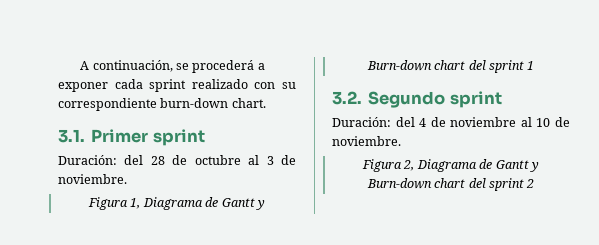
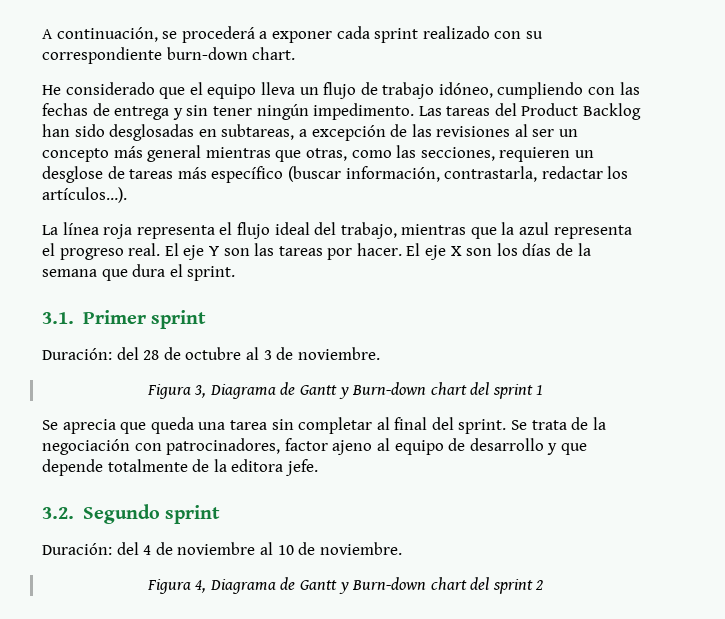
+ He considerado que el equipo lleva un flujo de trabajo idóneo, cumpliendo con las fechas de entrega y sin tener ningún impedimento. Las tareas del Product Backlog han sido desglosadas en subtareas, a excepción de las revisiones al ser un concepto más general mientras que otras, como las secciones, requieren un desglose de tareas más específico (buscar información, contrastarla, redactar los artículos…).
+ La línea roja representa el flujo ideal del trabajo, mientras que la azul representa el progreso real. El eje Y son las tareas por hacer. El eje X son los días de la semana que dura el sprint.
- Figura 1, Diagrama de Gantt y Burn-down chart del sprint 1
+ Figura 3, Diagrama de Gantt y Burn-down chart del sprint 1
+ Se aprecia que queda una tarea sin completar al final del sprint. Se trata de la negociación con patrocinadores, factor ajeno al equipo de desarrollo y que depende totalmente de la editora jefe.
- Figura 2, Diagrama de Gantt y Burn-down chart del sprint 2
+ Figura 4, Diagrama de Gantt y Burn-down chart del sprint 2

